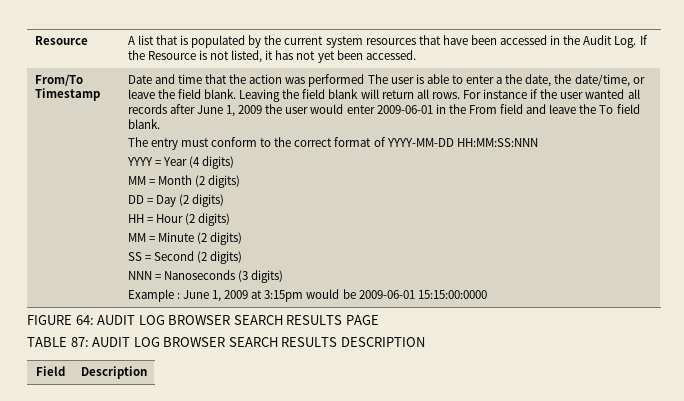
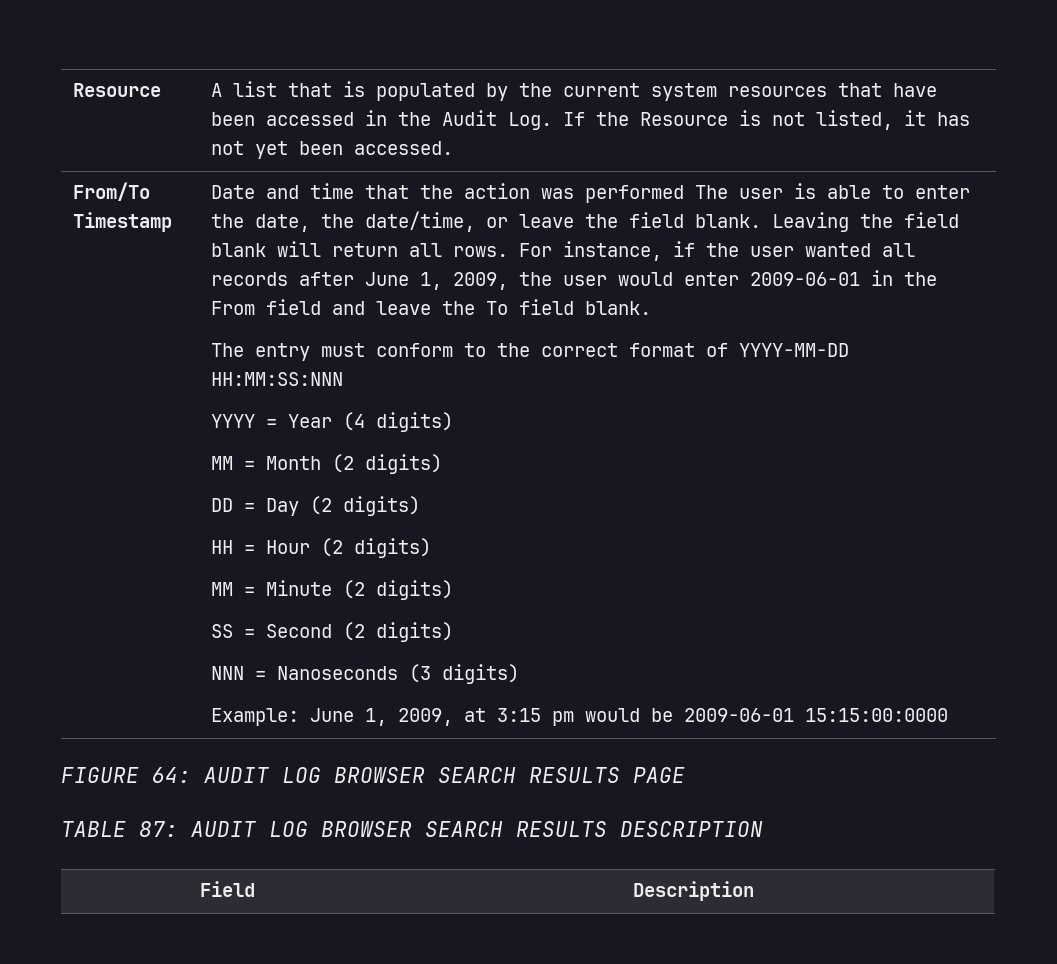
- Date and time that the action was performed The user is able to enter a the date, the date/time, or leave the field blank.
+ Date and time that the action was performed The user is able to enter the date, the date/time, or leave the field blank.
- For instance if the user wanted all records after June 1, 2009 the user would enter 2009-06-01 in the From field and leave the To field blank.
+ For instance, if the user wanted all records after June 1, 2009, the user would enter 2009-06-01 in the From field and leave the To field blank.
- Example : June 1, 2009 at 3:15pm would be 2009-06-01 15:15:00:0000
+ Example: June 1, 2009, at 3:15 pm would be 2009-06-01 15:15:00:0000

